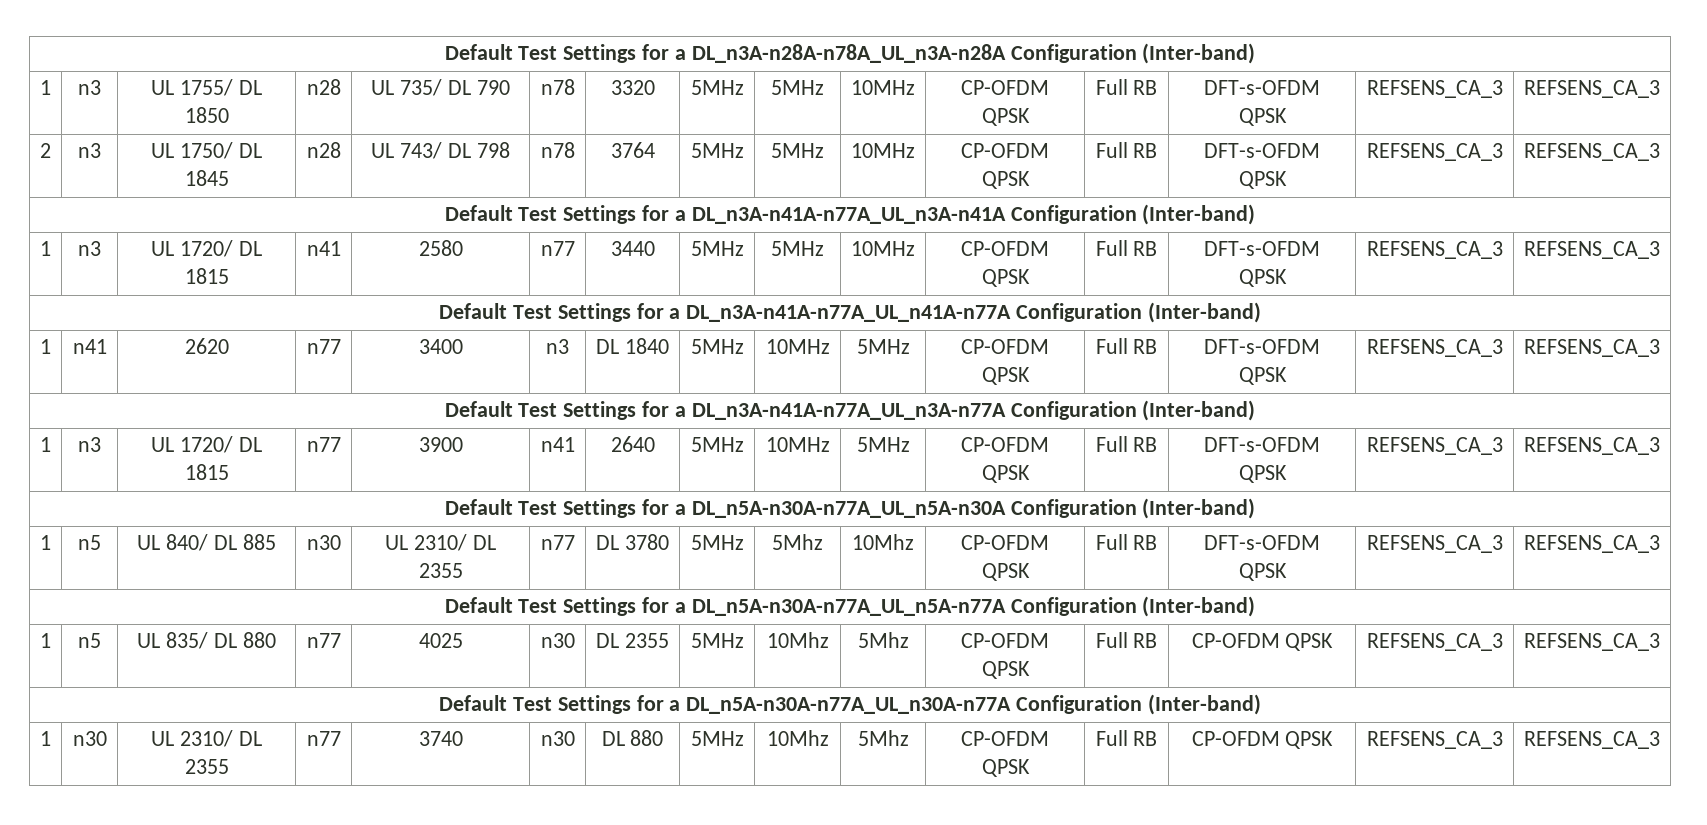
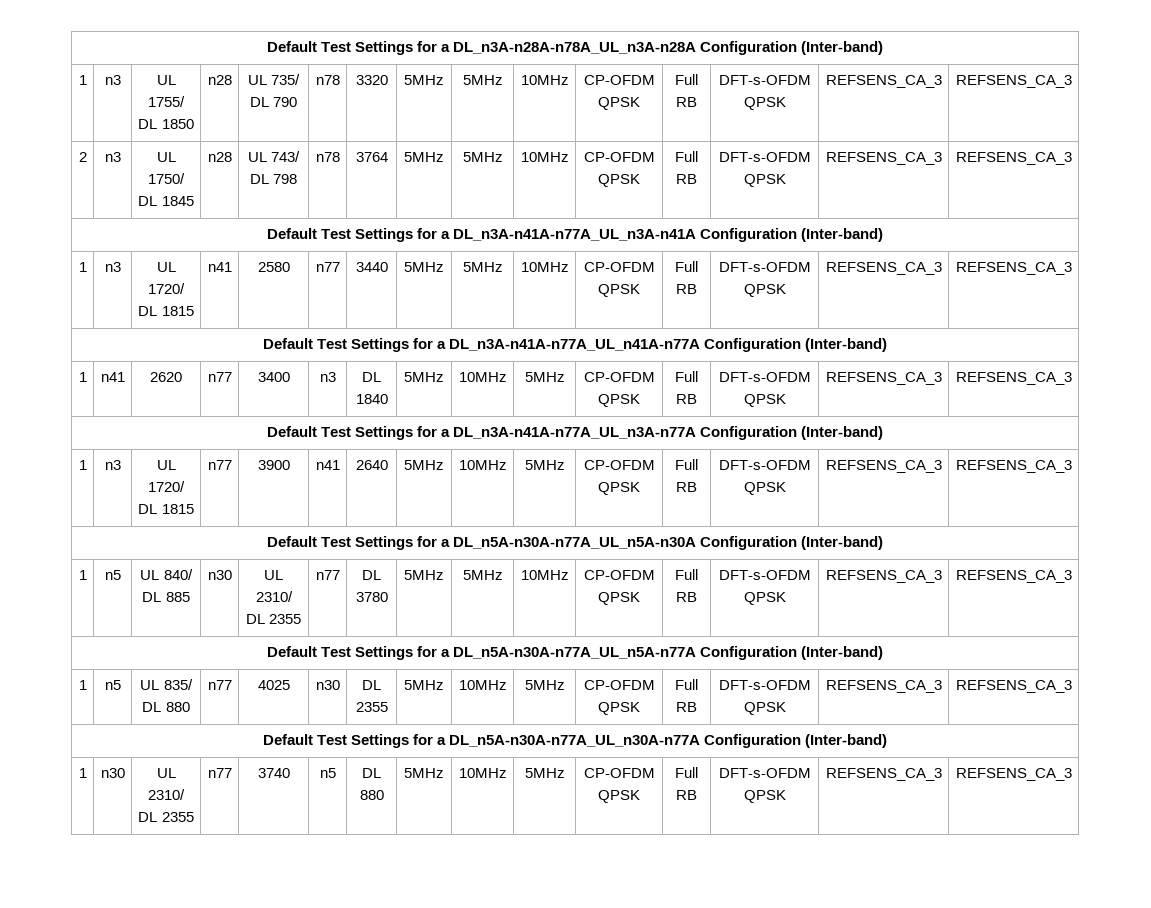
- 1 | n5 | UL 840/ DL 885 | n30 | UL 2310/ DL 2355 | n77 | DL 3780 | 5MHz | 5Mhz | 10Mhz | CP-OFDM QPSK | Full RB | DFT-s-OFDM QPSK | REFSENS_CA_3 | REFSENS_CA_3
+ 1 | n5 | UL 840/ DL 885 | n30 | UL 2310/ DL 2355 | n77 | DL 3780 | 5MHz | 5MHz | 10MHz | CP-OFDM QPSK | Full RB | DFT-s-OFDM QPSK | REFSENS_CA_3 | REFSENS_CA_3
- 1 | n5 | UL 835/ DL 880 | n77 | 4025 | n30 | DL 2355 | 5MHz | 10Mhz | 5Mhz | CP-OFDM QPSK | Full RB | CP-OFDM QPSK | REFSENS_CA_3 | REFSENS_CA_3
+ 1 | n5 | UL 835/ DL 880 | n77 | 4025 | n30 | DL 2355 | 5MHz | 10MHz | 5MHz | CP-OFDM QPSK | Full RB | DFT-s-OFDM QPSK | REFSENS_CA_3 | REFSENS_CA_3
- 1 | n30 | UL 2310/ DL 2355 | n77 | 3740 | n30 | DL 880 | 5MHz | 10Mhz | 5Mhz | CP-OFDM QPSK | Full RB | CP-OFDM QPSK | REFSENS_CA_3 | REFSENS_CA_3
+ 1 | n30 | UL 2310/ DL 2355 | n77 | 3740 | n5 | DL 880 | 5MHz | 10MHz | 5MHz | CP-OFDM QPSK | Full RB | DFT-s-OFDM QPSK | REFSENS_CA_3 | REFSENS_CA_3

